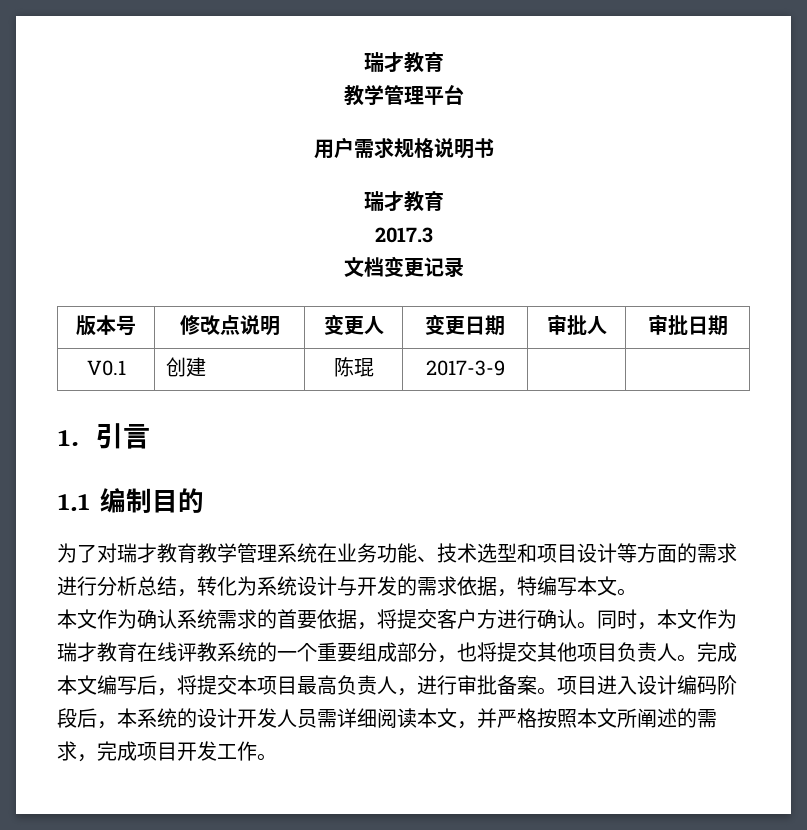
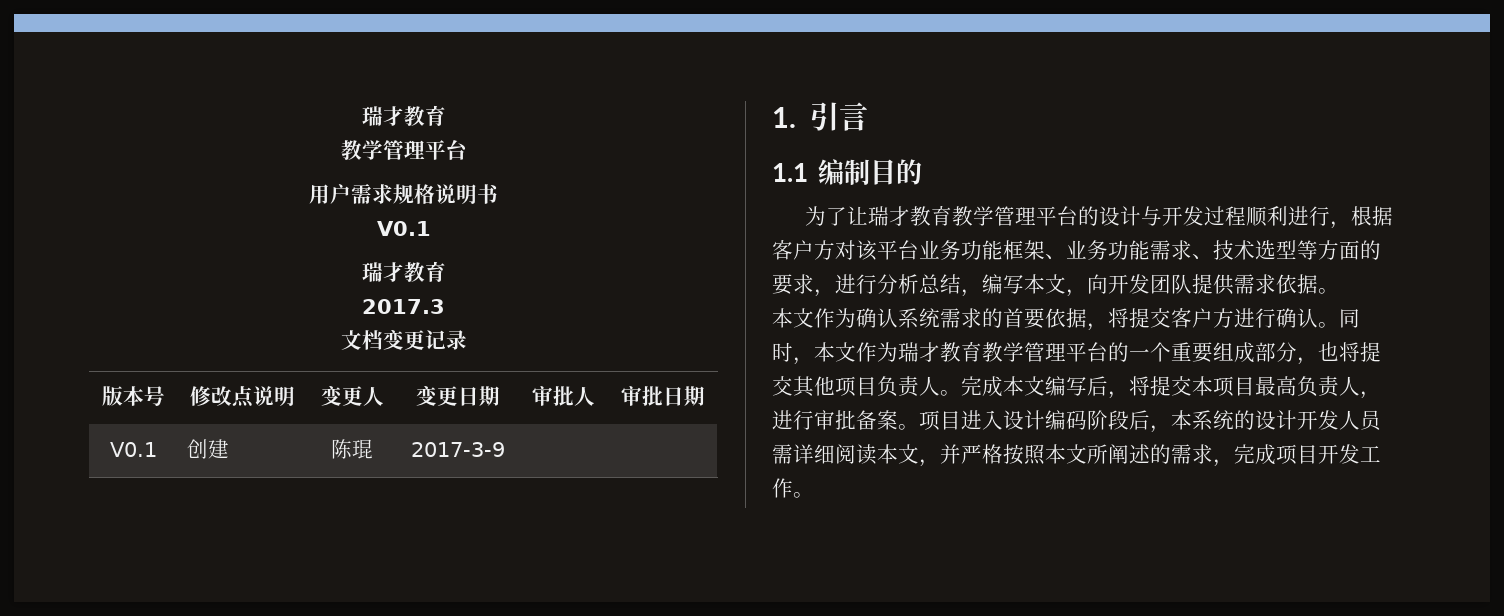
  用户需求规格说明书
+ V0.1
- 为了对瑞才教育教学管理系统在业务功能、技术选型和项目设计等方面的需求进行分析总结，转化为系统设计与开发的需求依据，特编写本文。
+ 为了让瑞才教育教学管理平台的设计与开发过程顺利进行，根据客户方对该平台业务功能框架、业务功能需求、技术选型等方面的要求，进行分析总结，编写本文，向开发团队提供需求依据。
- 同时，本文作为瑞才教育在线评教系统的一个重要组成部分，也将提交其他项目负责人。
+ 同时，本文作为瑞才教育教学管理平台的一个重要组成部分，也将提交其他项目负责人。

